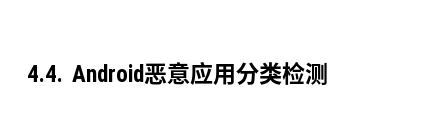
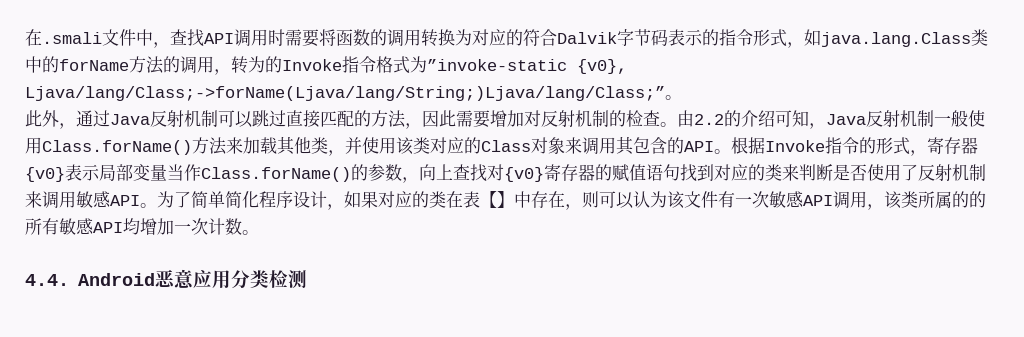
+ 在.smali文件中，查找API调用时需要将函数的调用转换为对应的符合Dalvik字节码表示的指令形式，如java.lang.Class类中的forName方法的调用，转为的Invoke指令格式为”invoke-static {v0}, Ljava/lang/Class;->forName(Ljava/lang/String;)Ljava/lang/Class;”。
+ 此外，通过Java反射机制可以跳过直接匹配的方法，因此需要增加对反射机制的检查。由2.2的介绍可知，Java反射机制一般使用Class.forName()方法来加载其他类，并使用该类对应的Class对象来调用其包含的API。根据Invoke指令的形式，寄存器{v0}表示局部变量当作Class.forName()的参数，向上查找对{v0}寄存器的赋值语句找到对应的类来判断是否使用了反射机制来调用敏感API。为了简单简化程序设计，如果对应的类在表【】中存在，则可以认为该文件有一次敏感API调用，该类所属的的所有敏感API均增加一次计数。

